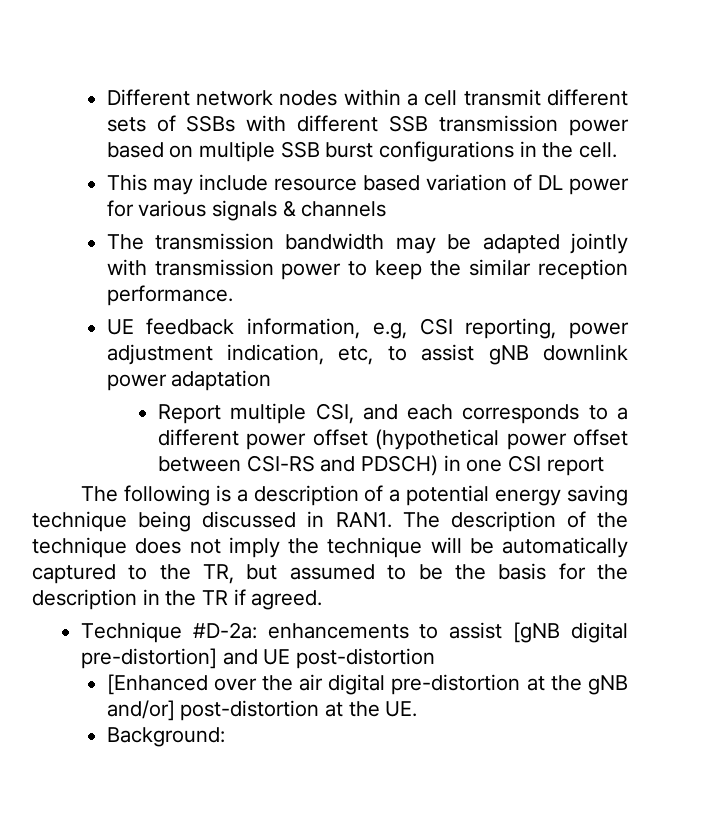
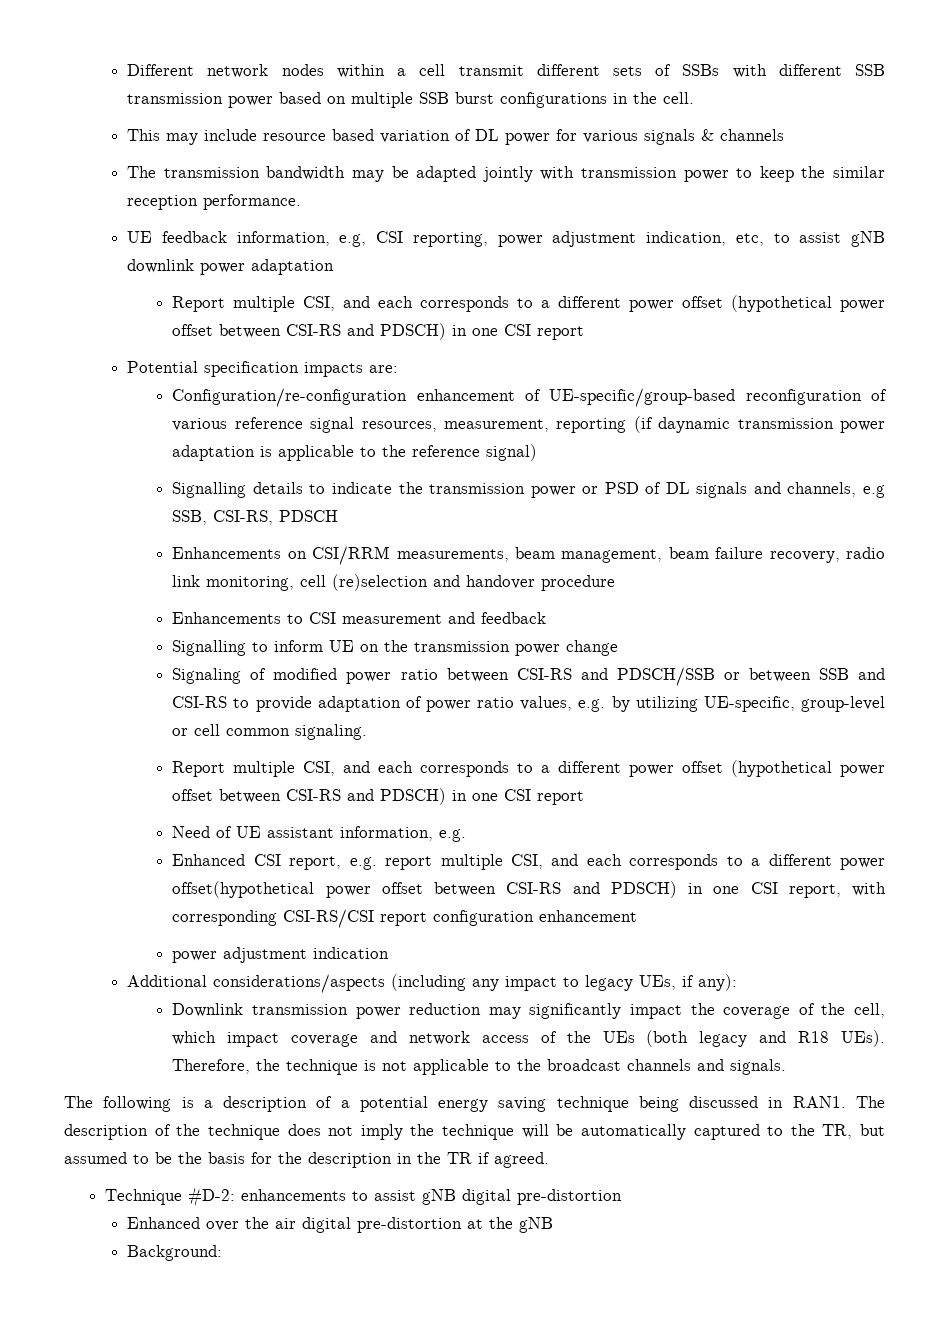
+ Potential specification impacts are:
+ Configuration/re-configuration enhancement of UE-specific/group-based reconfiguration of various reference signal resources, measurement, reporting (if daynamic transmission power adaptation is applicable to the reference signal)
+ Signalling details to indicate the transmission power or PSD of DL signals and channels, e.g SSB, CSI-RS, PDSCH
+ Enhancements on CSI/RRM measurements, beam management, beam failure recovery, radio link monitoring, cell (re)selection and handover procedure
+ Enhancements to CSI measurement and feedback
+ Signalling to inform UE on the transmission power change
+ Signaling of modified power ratio between CSI-RS and PDSCH/SSB or between SSB and CSI-RS to provide adaptation of power ratio values, e.g. by utilizing UE-specific, group-level or cell common signaling.
+ Report multiple CSI, and each corresponds to a different power offset (hypothetical power offset between CSI-RS and PDSCH) in one CSI report
+ Need of UE assistant information, e.g.
+ Enhanced CSI report, e.g. report multiple CSI, and each corresponds to a different power offset(hypothetical power offset between CSI-RS and PDSCH) in one CSI report, with corresponding CSI-RS/CSI report configuration enhancement
+ power adjustment indication
+ Additional considerations/aspects (including any impact to legacy UEs, if any):
+ Downlink transmission power reduction may significantly impact the coverage of the cell, which impact coverage and network access of the UEs (both legacy and R18 UEs). Therefore, the technique is not applicable to the broadcast channels and signals.
- Technique #D-2a: enhancements to assist [gNB digital pre-distortion] and UE post-distortion
- [Enhanced over the air digital pre-distortion at the gNB and/or] post-distortion at the UE.
+ Technique #D-2: enhancements to assist gNB digital pre-distortion
+ Enhanced over the air digital pre-distortion at the gNB

